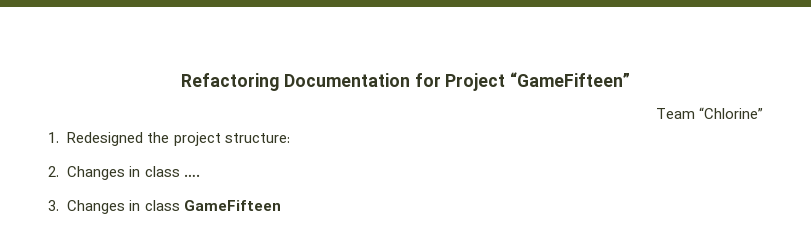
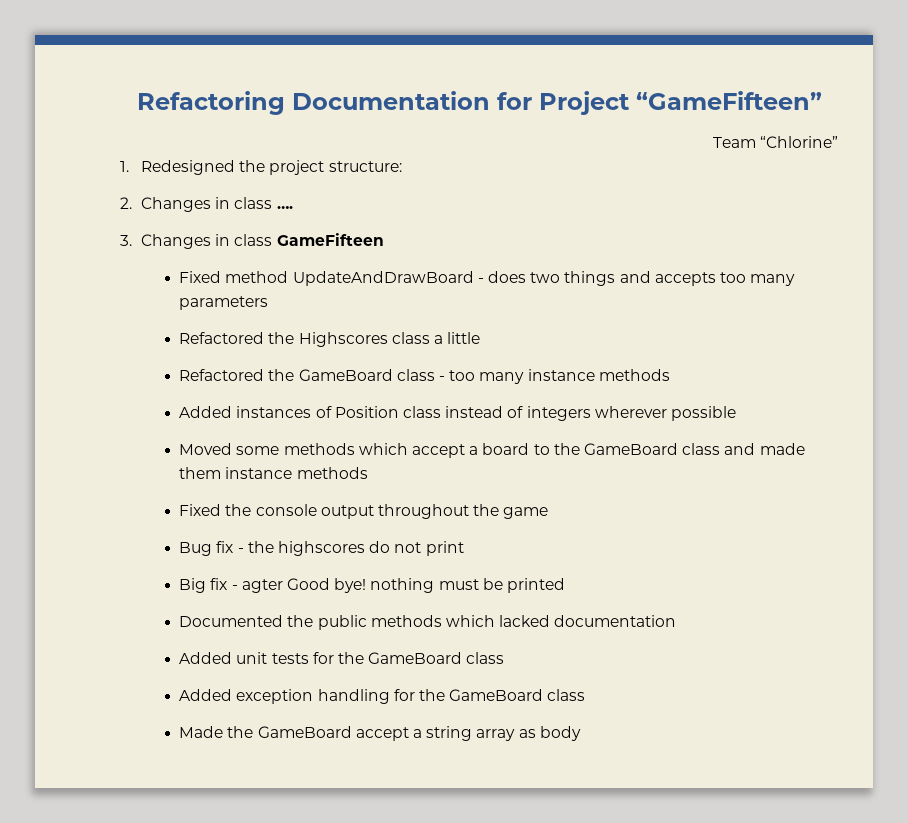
+ Fixed method UpdateAndDrawBoard - does two things and accepts too many parameters
+ Refactored the Highscores class a little
+ Refactored the GameBoard class - too many instance methods
+ Added instances of Position class instead of integers wherever possible
+ Moved some methods which accept a board to the GameBoard class and made them instance methods
+ Fixed the console output throughout the game
+ Bug fix - the highscores do not print
+ Big fix - agter Good bye! nothing must be printed
+ Documented the public methods which lacked documentation
+ Added unit tests for the GameBoard class
+ Added exception handling for the GameBoard class
+ Made the GameBoard accept a string array as body

